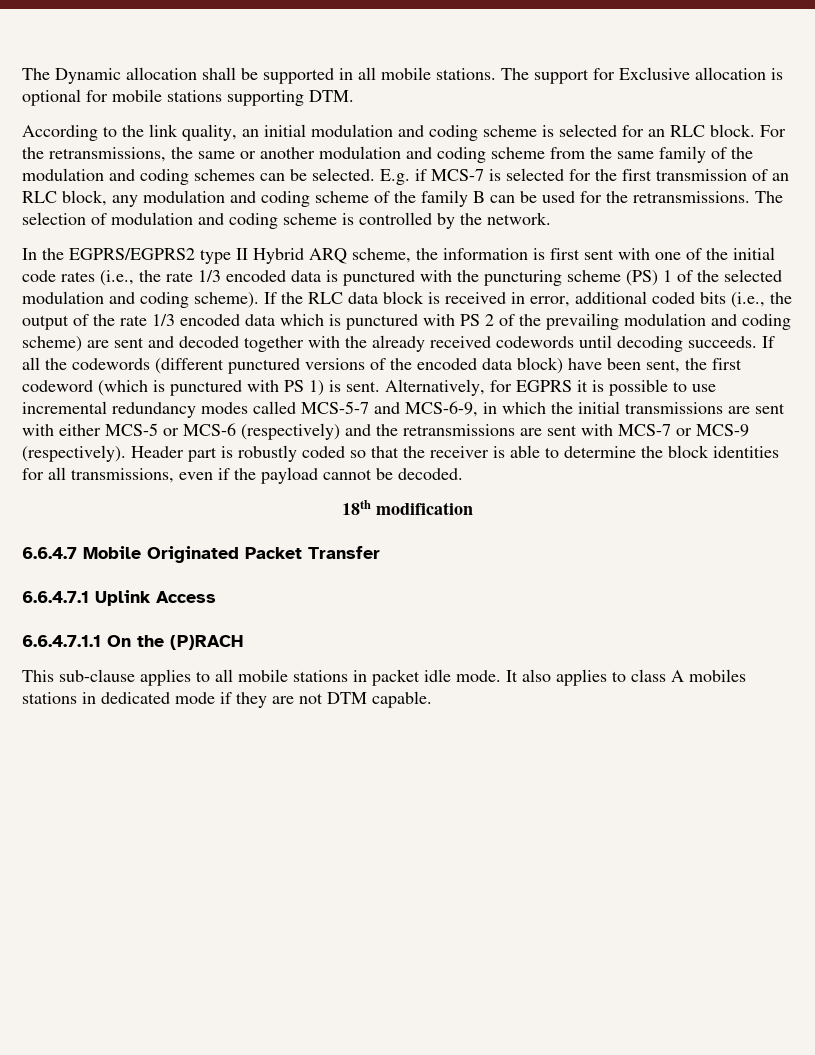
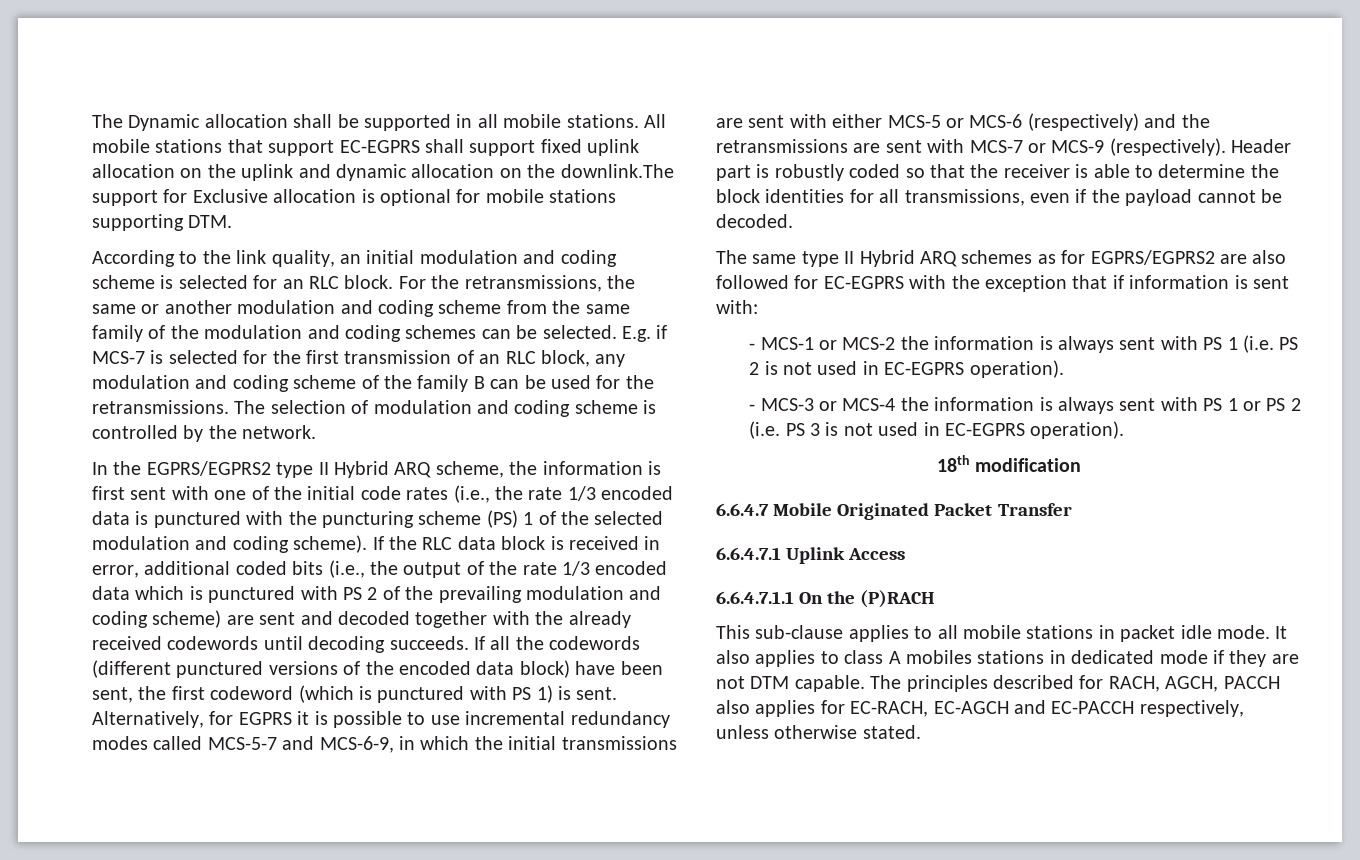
- The support for Exclusive allocation is optional for mobile stations supporting DTM.
+ All mobile stations that support EC-EGPRS shall support fixed uplink allocation on the uplink and dynamic allocation on the downlink.The support for Exclusive allocation is optional for mobile stations supporting DTM.
+ The same type II Hybrid ARQ schemes as for EGPRS/EGPRS2 are also followed for EC-EGPRS with the exception that if information is sent with:
+ - MCS-1 or MCS-2 the information is always sent with PS 1 (i.e. PS 2 is not used in EC-EGPRS operation).
+ - MCS-3 or MCS-4 the information is always sent with PS 1 or PS 2 (i.e. PS 3 is not used in EC-EGPRS operation).
+ The principles described for RACH, AGCH, PACCH also applies for EC-RACH, EC-AGCH and EC-PACCH respectively, unless otherwise stated.

